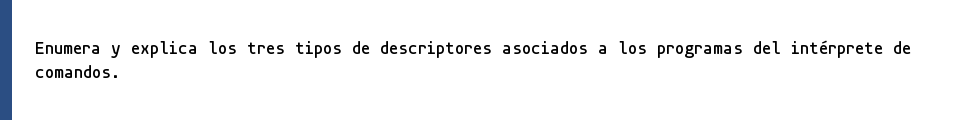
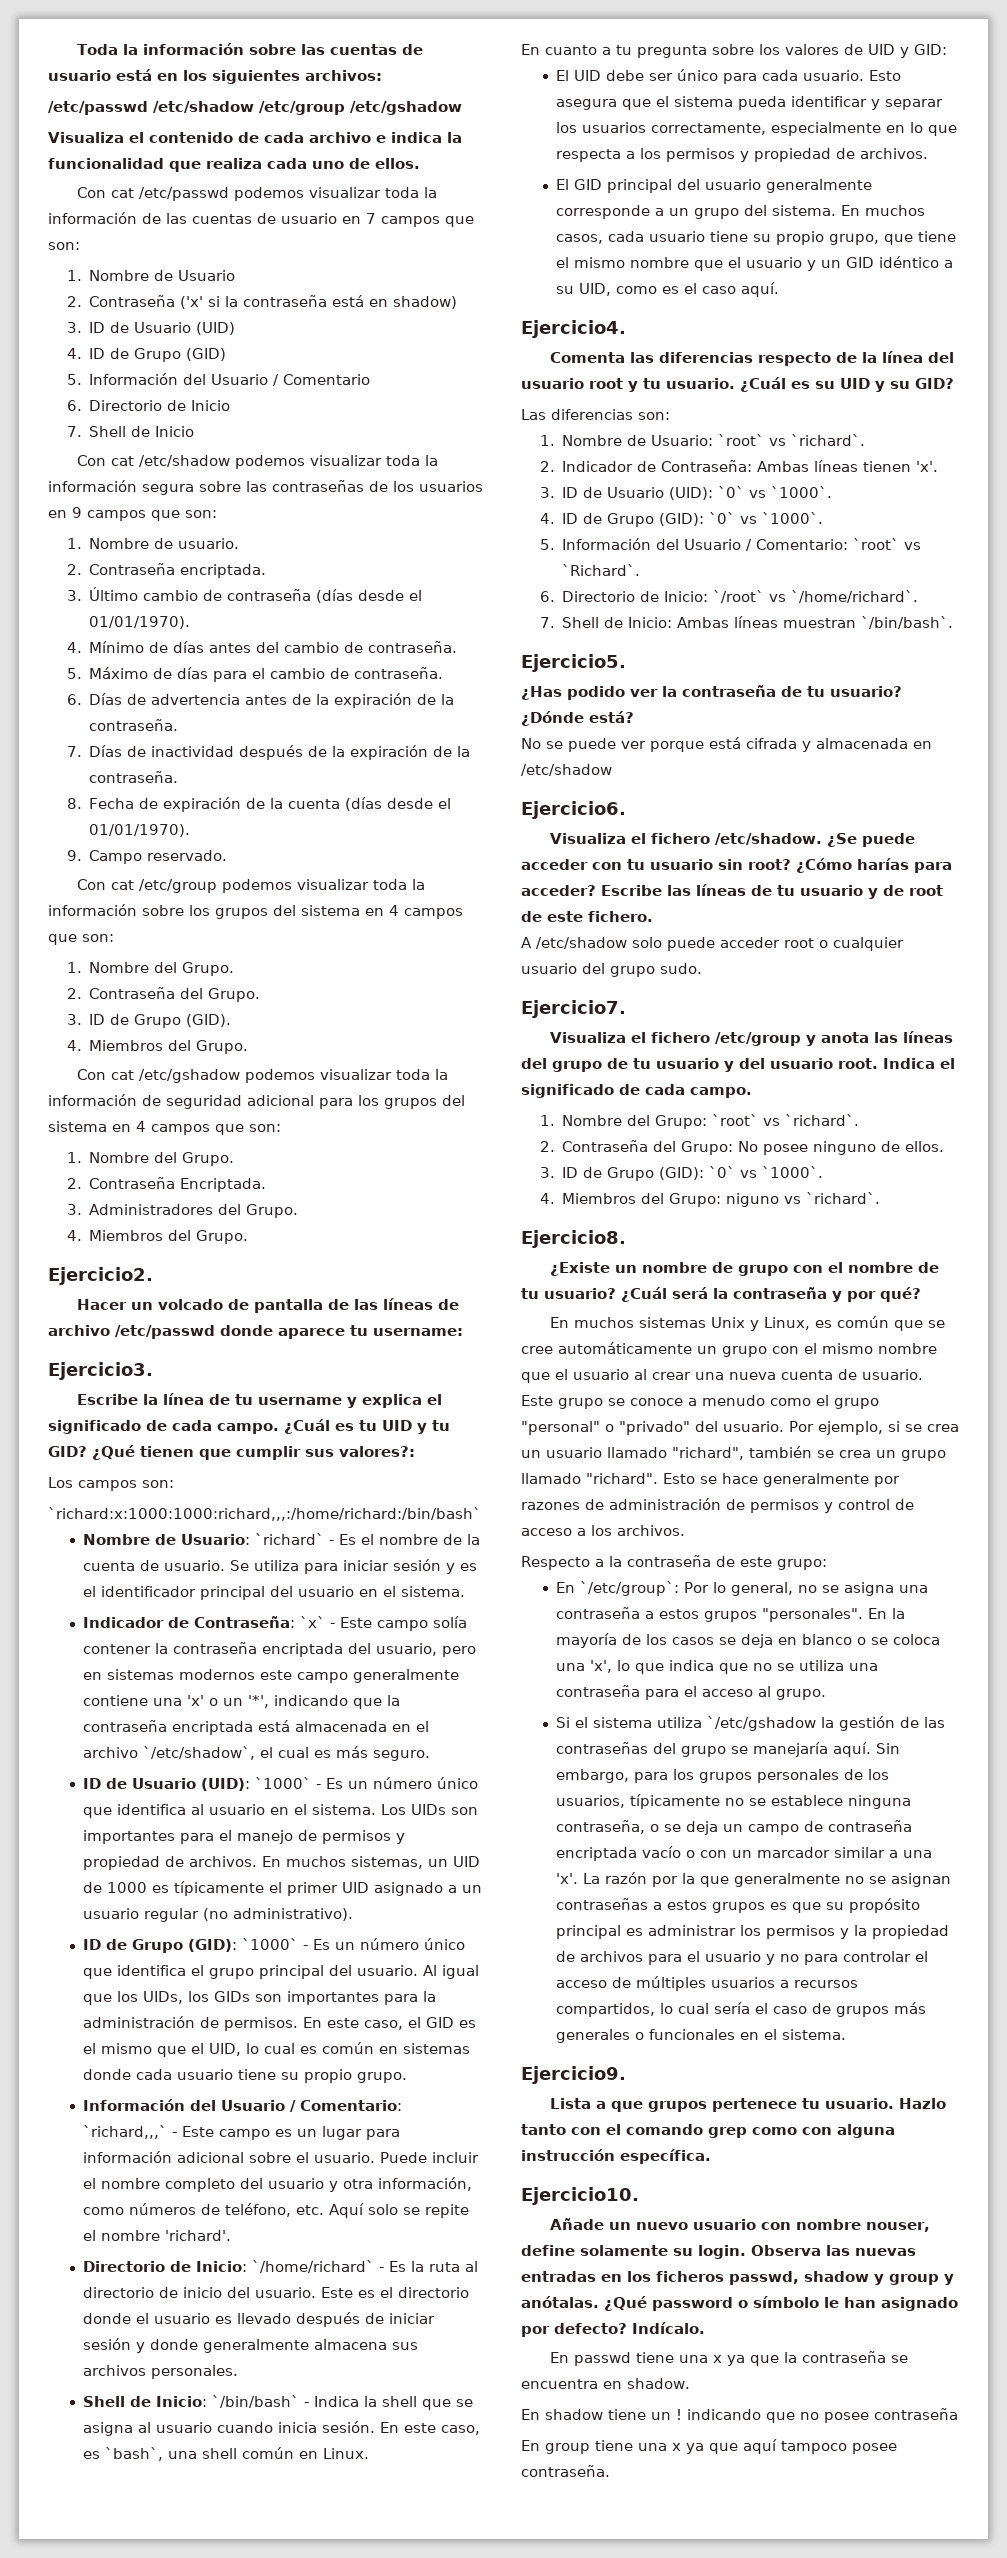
- Enumera y explica los tres tipos de descriptores asociados a los programas del intérprete de comandos.
+ Toda la información sobre las cuentas de usuario está en los siguientes archivos:
+ /etc/passwd /etc/shadow /etc/group /etc/gshadow
+ Visualiza el contenido de cada archivo e indica la funcionalidad que realiza cada uno de ellos.
+ Con cat /etc/passwd podemos visualizar toda la información de las cuentas de usuario en 7 campos que son:
+ 1. Nombre de Usuario
+ 2. Contraseña ('x' si la contraseña está en shadow)
+ 3. ID de Usuario (UID)
+ 4. ID de Grupo (GID)
+ 5. Información del Usuario / Comentario
+ 6. Directorio de Inicio
+ 7. Shell de Inicio
+ Con cat /etc/shadow podemos visualizar toda la información segura sobre las contraseñas de los usuarios en 9 campos que son:
+ 1. Nombre de usuario.
+ 2. Contraseña encriptada.
+ 3. Último cambio de contraseña (días desde el 01/01/1970).
+ 4. Mínimo de días antes del cambio de contraseña.
+ 5. Máximo de días para el cambio de contraseña.
+ 6. Días de advertencia antes de la expiración de la contraseña.
+ 7. Días de inactividad después de la expiración de la contraseña.
+ 8. Fecha de expiración de la cuenta (días desde el 01/01/1970).
+ 9. Campo reservado.
+ Con cat /etc/group podemos visualizar toda la información sobre los grupos del sistema en 4 campos que son:
+ 1. Nombre del Grupo.
+ 2. Contraseña del Grupo.
+ 3. ID de Grupo (GID).
+ 4. Miembros del Grupo.
+ Con cat /etc/gshadow podemos visualizar toda la información de seguridad adicional para los grupos del sistema en 4 campos que son:
+ 1. Nombre del Grupo.
+ 2. Contraseña Encriptada.
+ 3. Administradores del Grupo.
+ 4. Miembros del Grupo.
+ Ejercicio2.
+ Hacer un volcado de pantalla de las líneas de archivo /etc/passwd donde aparece tu username:
+ Ejercicio3.
+ Escribe la línea de tu username y explica el significado de cada campo. ¿Cuál es tu UID y tu GID? ¿Qué tienen que cumplir sus valores?:
+ Los campos son:
+ `richard:x:1000:1000:richard,,,:/home/richard:/bin/bash`
+ Nombre de Usuario: `richard` - Es el nombre de la cuenta de usuario. Se utiliza para iniciar sesión y es el identificador principal del usuario en el sistema.
+ Indicador de Contraseña: `x` - Este campo solía contener la contraseña encriptada del usuario, pero en sistemas modernos este campo generalmente contiene una 'x' o un '*', indicando que la contraseña encriptada está almacenada en el archivo `/etc/shadow`, el cual es más seguro.
+ ID de Usuario (UID): `1000` - Es un número único que identifica al usuario en el sistema. Los UIDs son importantes para el manejo de permisos y propiedad de archivos. En muchos sistemas, un UID de 1000 es típicamente el primer UID asignado a un usuario regular (no administrativo).
+ ID de Grupo (GID): `1000` - Es un número único que identifica el grupo principal del usuario. Al igual que los UIDs, los GIDs son importantes para la administración de permisos. En este caso, el GID es el mismo que el UID, lo cual es común en sistemas donde cada usuario tiene su propio grupo.
+ Información del Usuario / Comentario: `richard,,,` - Este campo es un lugar para información adicional sobre el usuario. Puede incluir el nombre completo del usuario y otra información, como números de teléfono, etc. Aquí solo se repite el nombre 'richard'.
+ Directorio de Inicio: `/home/richard` - Es la ruta al directorio de inicio del usuario. Este es el directorio donde el usuario es llevado después de iniciar sesión y donde generalmente almacena sus archivos personales.
+ Shell de Inicio: `/bin/bash` - Indica la shell que se asigna al usuario cuando inicia sesión. En este caso, es `bash`, una shell común en Linux.
+ En cuanto a tu pregunta sobre los valores de UID y GID:
+ El UID debe ser único para cada usuario. Esto asegura que el sistema pueda identificar y separar los usuarios correctamente, especialmente en lo que respecta a los permisos y propiedad de archivos.
+ El GID principal del usuario generalmente corresponde a un grupo del sistema. En muchos casos, cada usuario tiene su propio grupo, que tiene el mismo nombre que el usuario y un GID idéntico a su UID, como es el caso aquí.
+ Ejercicio4.
+ Comenta las diferencias respecto de la línea del usuario root y tu usuario. ¿Cuál es su UID y su GID?
+ Las diferencias son:
+ 1. Nombre de Usuario: `root` vs `richard`.
+ 2. Indicador de Contraseña: Ambas líneas tienen 'x'.
+ 3. ID de Usuario (UID): `0` vs `1000`.
+ 4. ID de Grupo (GID): `0` vs `1000`.
+ 5. Información del Usuario / Comentario: `root` vs `Richard`.
+ 6. Directorio de Inicio: `/root` vs `/home/richard`.
+ 7. Shell de Inicio: Ambas líneas muestran `/bin/bash`.
+ Ejercicio5.
+ ¿Has podido ver la contraseña de tu usuario? ¿Dónde está?
+ No se puede ver porque está cifrada y almacenada en /etc/shadow
+ Ejercicio6.
+ Visualiza el fichero /etc/shadow. ¿Se puede acceder con tu usuario sin root? ¿Cómo harías para acceder? Escribe las líneas de tu usuario y de root de este fichero.
+ A /etc/shadow solo puede acceder root o cualquier usuario del grupo sudo.
+ Ejercicio7.
+ Visualiza el fichero /etc/group y anota las líneas del grupo de tu usuario y del usuario root. Indica el significado de cada campo.
+ 1. Nombre del Grupo: `root` vs `richard`.
+ 2. Contraseña del Grupo: No posee ninguno de ellos.
+ 3. ID de Grupo (GID): `0` vs `1000`.
+ 4. Miembros del Grupo: niguno vs `richard`.
+ Ejercicio8.
+ ¿Existe un nombre de grupo con el nombre de tu usuario? ¿Cuál será la contraseña y por qué?
+ En muchos sistemas Unix y Linux, es común que se cree automáticamente un grupo con el mismo nombre que el usuario al crear una nueva cuenta de usuario. Este grupo se conoce a menudo como el grupo "personal" o "privado" del usuario. Por ejemplo, si se crea un usuario llamado "richard", también se crea un grupo llamado "richard". Esto se hace generalmente por razones de administración de permisos y control de acceso a los archivos.
+ Respecto a la contraseña de este grupo:
+ En `/etc/group`: Por lo general, no se asigna una contraseña a estos grupos "personales". En la mayoría de los casos se deja en blanco o se coloca una 'x', lo que indica que no se utiliza una contraseña para el acceso al grupo.
+ Si el sistema utiliza `/etc/gshadow la gestión de las contraseñas del grupo se manejaría aquí. Sin embargo, para los grupos personales de los usuarios, típicamente no se establece ninguna contraseña, o se deja un campo de contraseña encriptada vacío o con un marcador similar a una 'x'. La razón por la que generalmente no se asignan contraseñas a estos grupos es que su propósito principal es administrar los permisos y la propiedad de archivos para el usuario y no para controlar el acceso de múltiples usuarios a recursos compartidos, lo cual sería el caso de grupos más generales o funcionales en el sistema.
+ Ejercicio9.
+ Lista a que grupos pertenece tu usuario. Hazlo tanto con el comando grep como con alguna instrucción específica.
+ Ejercicio10.
+ Añade un nuevo usuario con nombre nouser, define solamente su login. Observa las nuevas entradas en los ficheros passwd, shadow y group y anótalas. ¿Qué password o símbolo le han asignado por defecto? Indícalo.
+ En passwd tiene una x ya que la contraseña se encuentra en shadow.
+ En shadow tiene un ! indicando que no posee contraseña
+ En group tiene una x ya que aquí tampoco posee contraseña.

